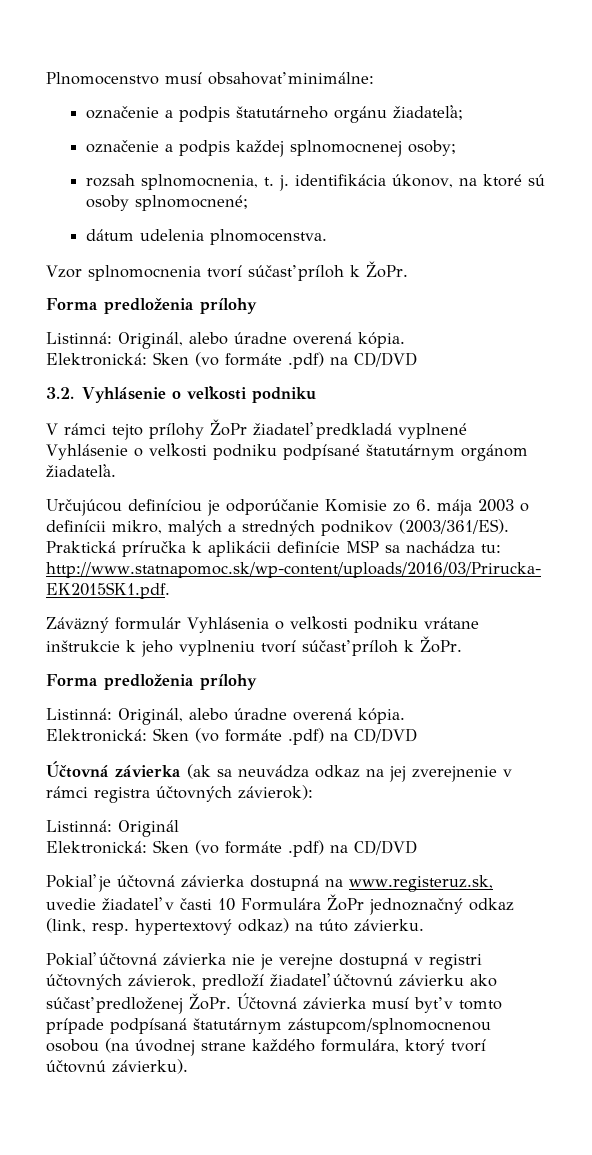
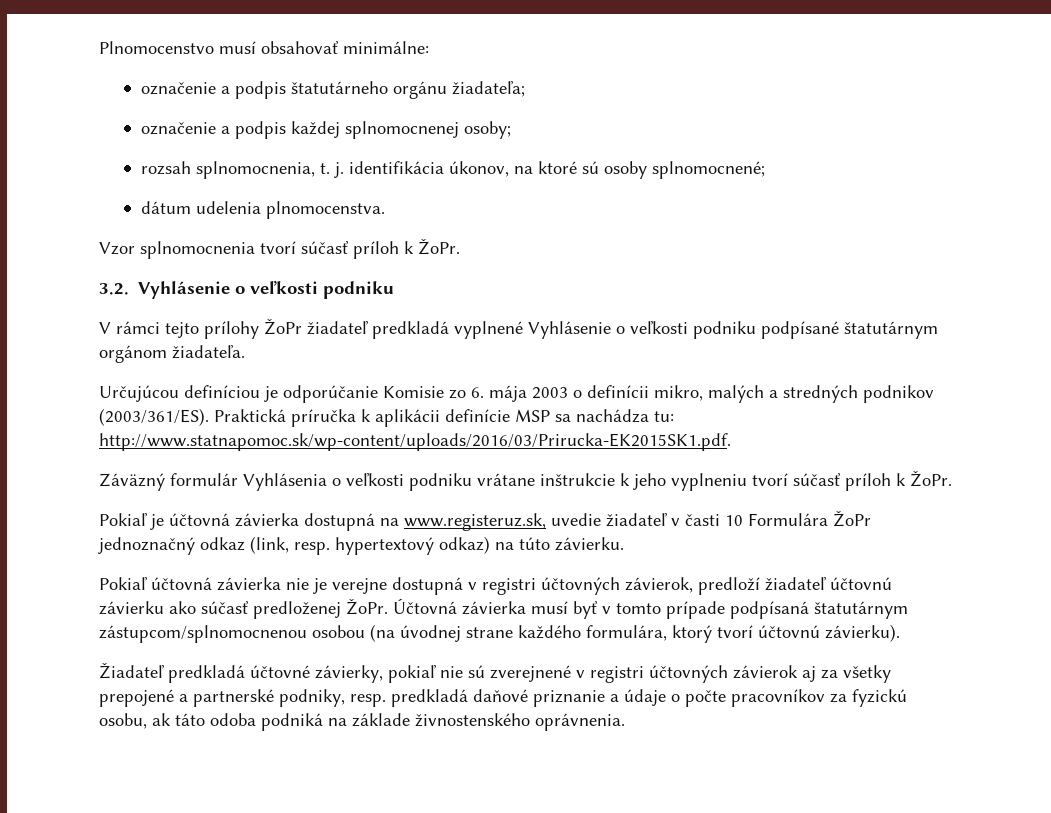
  Vzor splnomocnenia tvorí súčasť príloh k ŽoPr.
- Forma predloženia prílohy
- Listinná: Originál, alebo úradne overená kópia.
- Elektronická: Sken (vo formáte .pdf) na CD/DVD
  Záväzný formulár Vyhlásenia o veľkosti podniku vrátane inštrukcie k jeho vyplneniu tvorí súčasť príloh k ŽoPr.
- Forma predloženia prílohy
- Listinná: Originál, alebo úradne overená kópia.
- Elektronická: Sken (vo formáte .pdf) na CD/DVD
- Účtovná závierka (ak sa neuvádza odkaz na jej zverejnenie v rámci registra účtovných závierok):
- Listinná: Originál
- Elektronická: Sken (vo formáte .pdf) na CD/DVD
+ Žiadateľ predkladá účtovné závierky, pokiaľ nie sú zverejnené v registri účtovných závierok aj za všetky prepojené a partnerské podniky, resp. predkladá daňové priznanie a údaje o počte pracovníkov za fyzickú osobu, ak táto odoba podniká na základe živnostenského oprávnenia.

